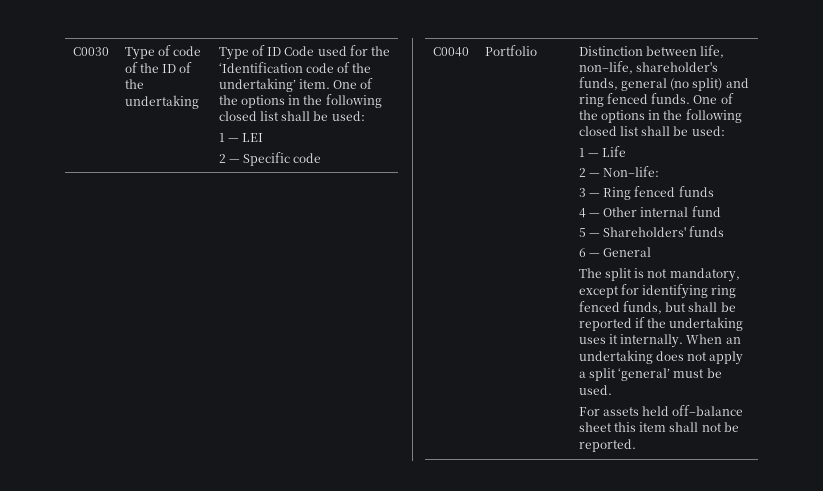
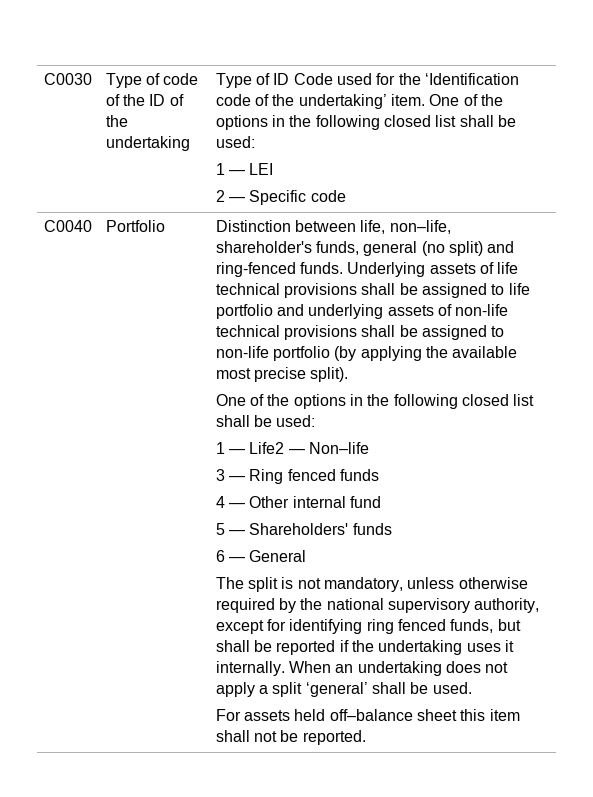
- Distinction between life, non–life, shareholder's funds, general (no split) and ring fenced funds. One of the options in the following closed list shall be used:
+ Distinction between life, non–life, shareholder's funds, general (no split) and ring-fenced funds. Underlying assets of life technical provisions shall be assigned to life portfolio and underlying assets of non-life technical provisions shall be assigned to non-life portfolio (by applying the available most precise split).
+ One of the options in the following closed list shall be used:
- 1 — Life
- 2 — Non–life:
+ 1 — Life2 — Non–life
- The split is not mandatory, except for identifying ring fenced funds, but shall be reported if the undertaking uses it internally.
+ The split is not mandatory, unless otherwise required by the national supervisory authority, except for identifying ring fenced funds, but shall be reported if the undertaking uses it internally.
- When an undertaking does not apply a split ‘general’ must be used.
+ When an undertaking does not apply a split ‘general’ shall be used.

